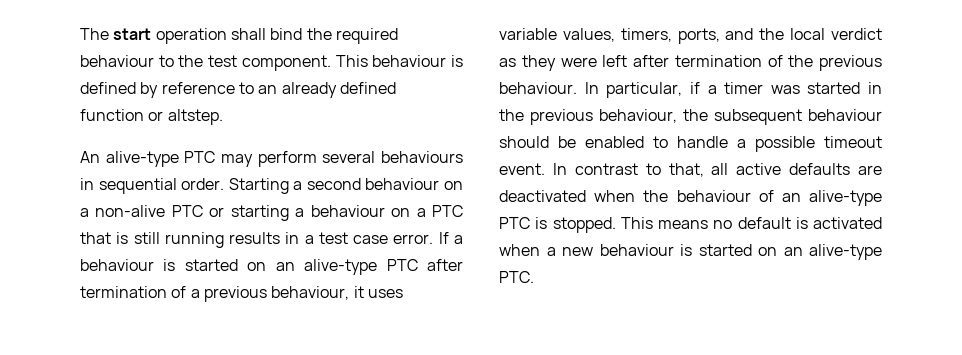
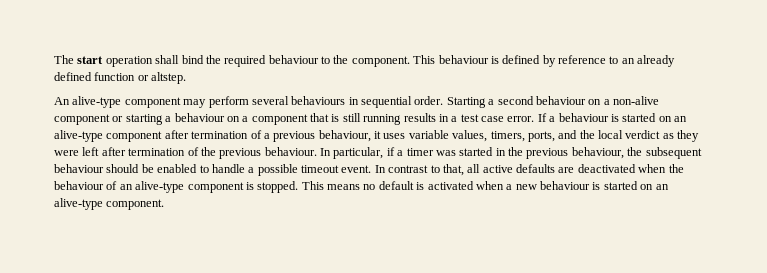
- The start operation shall bind the required behaviour to the test component.
+ The start operation shall bind the required behaviour to the component.
- An alive-type PTC may perform several behaviours in sequential order.
+ An alive-type component may perform several behaviours in sequential order.
- Starting a second behaviour on a non-alive PTC or starting a behaviour on a PTC that is still running results in a test case error.
+ Starting a second behaviour on a non-alive component or starting a behaviour on a component that is still running results in a test case error.
- If a behaviour is started on an alive-type PTC after termination of a previous behaviour, it uses variable values, timers, ports, and the local verdict as they were left after termination of the previous behaviour.
+ If a behaviour is started on an alive-type component after termination of a previous behaviour, it uses variable values, timers, ports, and the local verdict as they were left after termination of the previous behaviour.
- In contrast to that, all active defaults are deactivated when the behaviour of an alive-type PTC is stopped.
+ In contrast to that, all active defaults are deactivated when the behaviour of an alive-type component is stopped.
- This means no default is activated when a new behaviour is started on an alive-type PTC.
+ This means no default is activated when a new behaviour is started on an alive-type component.

